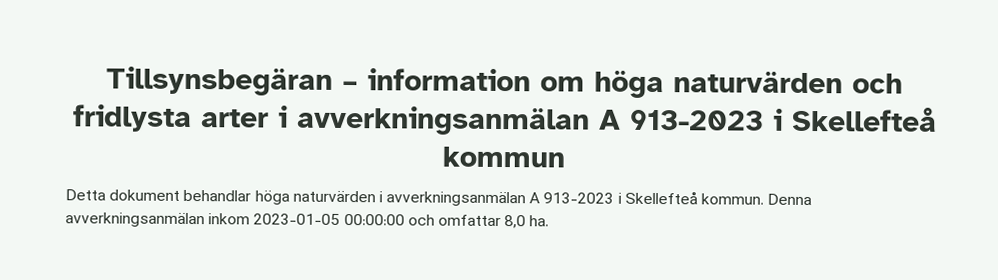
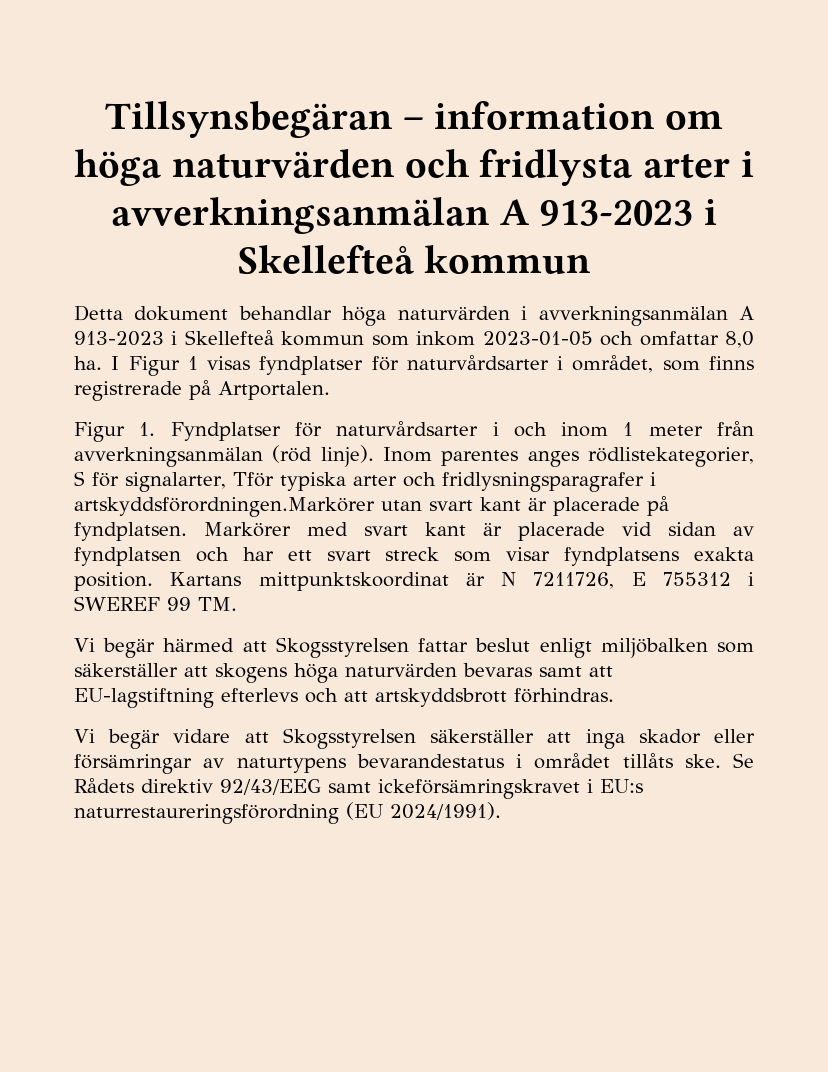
- Detta dokument behandlar höga naturvärden i avverkningsanmälan A 913-2023 i Skellefteå kommun. Denna avverkningsanmälan inkom 2023-01-05 00:00:00 och omfattar 8,0 ha.
+ Detta dokument behandlar höga naturvärden i avverkningsanmälan A 913-2023 i Skellefteå kommun som inkom 2023-01-05 och omfattar 8,0 ha.
+ I Figur 1 visas fyndplatser för naturvårdsarter i området, som finns registrerade på Artportalen.
+ Figur 1. Fyndplatser för naturvårdsarter i och inom 1 meter från avverkningsanmälan (röd linje). Inom parentes anges rödlistekategorier, S för signalarter, Tför typiska arter och fridlysningsparagrafer i artskyddsförordningen.Markörer utan svart kant är placerade på fyndplatsen. Markörer med svart kant är placerade vid sidan av fyndplatsen och har ett svart streck som visar fyndplatsens exakta position. Kartans mittpunktskoordinat är N 7211726, E 755312 i SWEREF 99 TM.
+ Vi begär härmed att Skogsstyrelsen fattar beslut enligt miljöbalken som säkerställer att skogens höga naturvärden bevaras samt att EU-lagstiftning efterlevs och att artskyddsbrott förhindras.
+ Vi begär vidare att Skogsstyrelsen säkerställer att inga skador eller försämringar av naturtypens bevarandestatus i området tillåts ske. Se Rådets direktiv 92/43/EEG samt ickeförsämringskravet i EU:s naturrestaureringsförordning (EU 2024/1991).

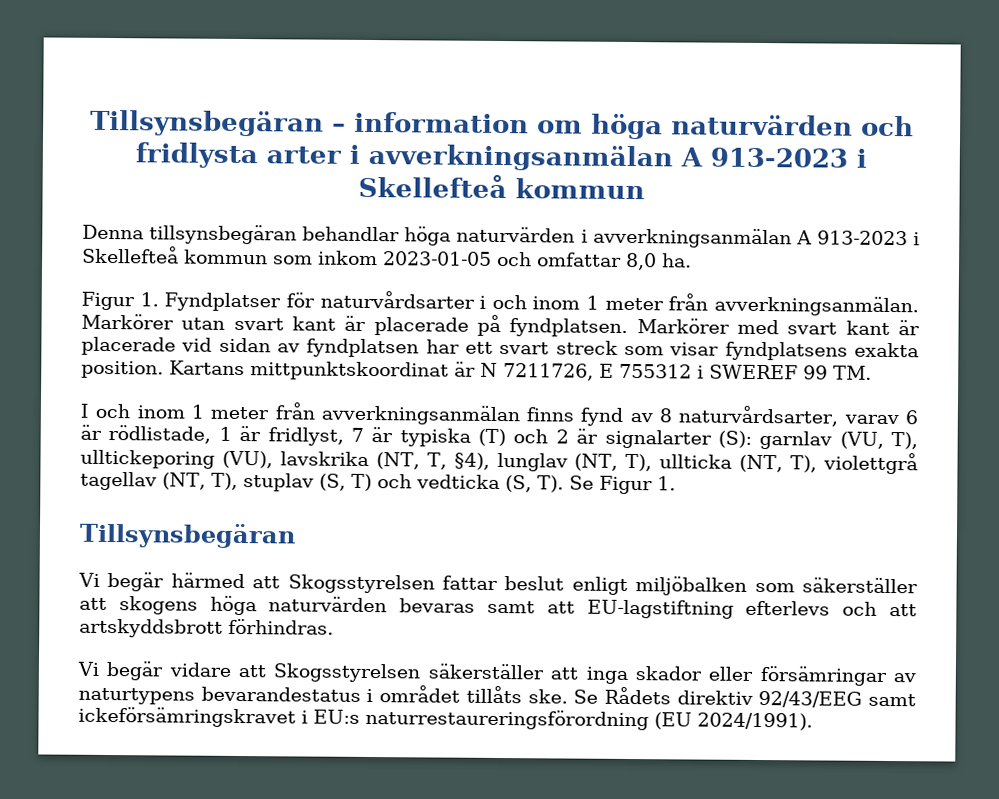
- Detta dokument behandlar höga naturvärden i avverkningsanmälan A 913-2023 i Skellefteå kommun som inkom 2023-01-05 och omfattar 8,0 ha. I Figur 1 visas fyndplatser för naturvårdsarter i området, som finns registrerade på Artportalen.
+ Denna tillsynsbegäran behandlar höga naturvärden i avverkningsanmälan A 913-2023 i Skellefteå kommun som inkom 2023-01-05 och omfattar 8,0 ha.
- Figur 1. Fyndplatser för naturvårdsarter i och inom 1 meter från avverkningsanmälan (röd linje). Inom parentes anges rödlistekategorier, S för signalarter, Tför typiska arter och fridlysningsparagrafer i artskyddsförordningen.Markörer utan svart kant är placerade på fyndplatsen.
+ Figur 1. Fyndplatser för naturvårdsarter i och inom 1 meter från avverkningsanmälan. Markörer utan svart kant är placerade på fyndplatsen.
- Markörer med svart kant är placerade vid sidan av fyndplatsen och har ett svart streck som visar fyndplatsens exakta position.
+ Markörer med svart kant är placerade vid sidan av fyndplatsen har ett svart streck som visar fyndplatsens exakta position.
+ I och inom 1 meter från avverkningsanmälan finns fynd av 8 naturvårdsarter, varav 6 är rödlistade, 1 är fridlyst, 7 är typiska (T) och 2 är signalarter (S): garnlav (VU, T), ulltickeporing (VU), lavskrika (NT, T, §4), lunglav (NT, T), ullticka (NT, T), violettgrå tagellav (NT, T), stuplav (S, T) och vedticka (S, T). Se Figur 1.
+ Tillsynsbegäran

